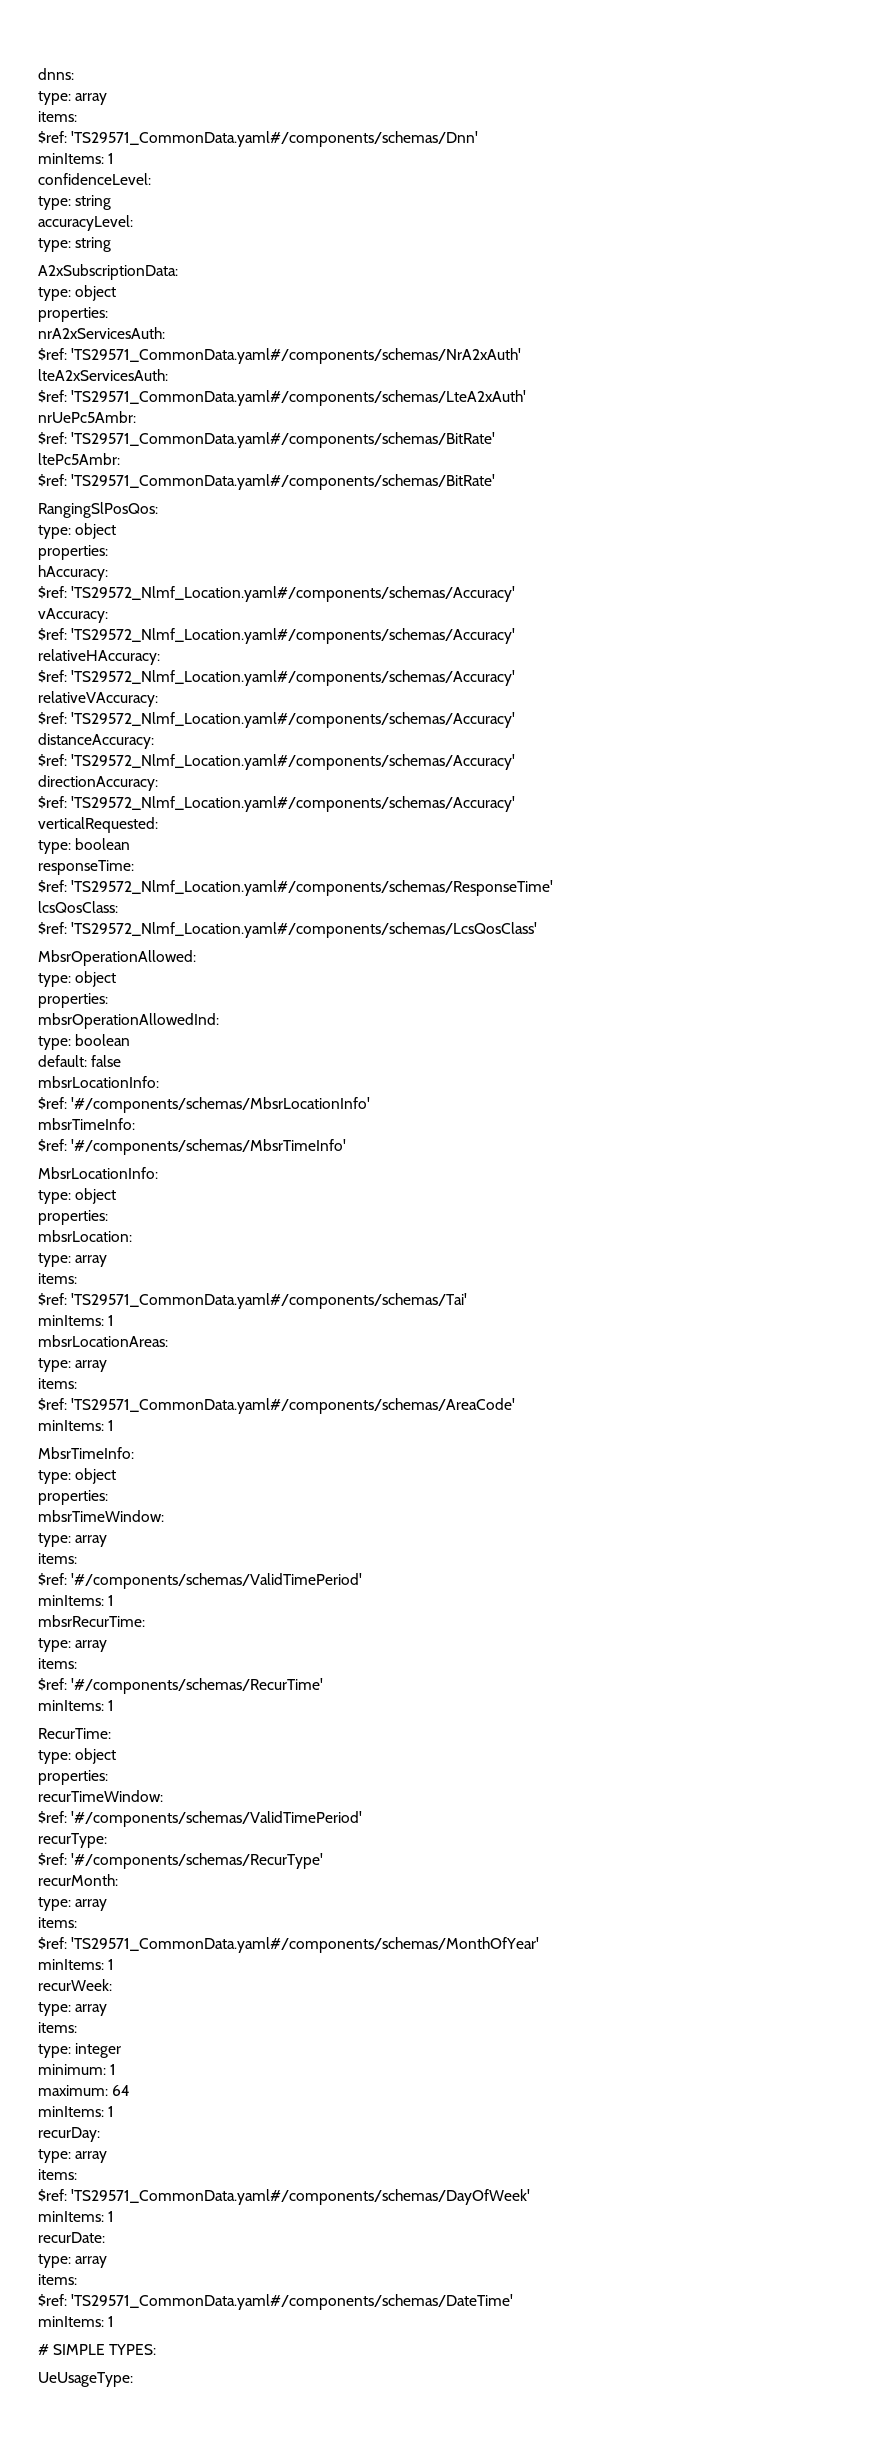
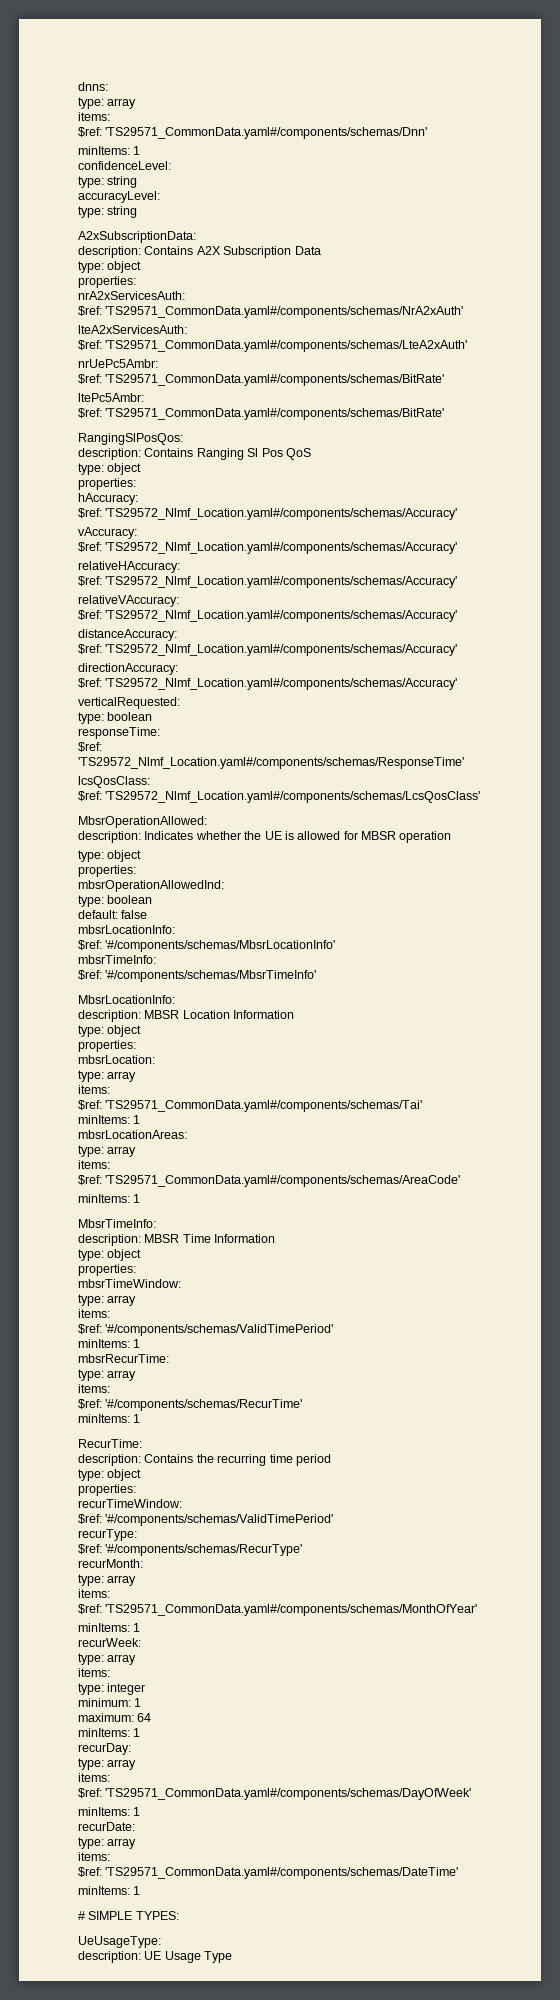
+ description: Contains A2X Subscription Data
+ description: Contains Ranging Sl Pos QoS
+ description: Indicates whether the UE is allowed for MBSR operation
+ description: MBSR Location Information
+ description: MBSR Time Information
+ description: Contains the recurring time period
+ description: UE Usage Type

